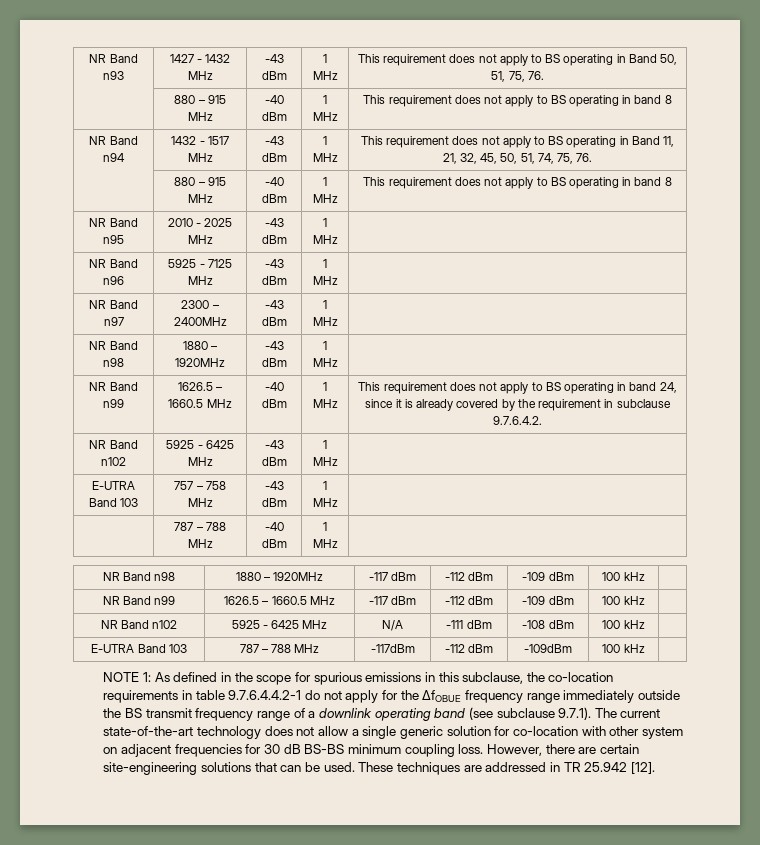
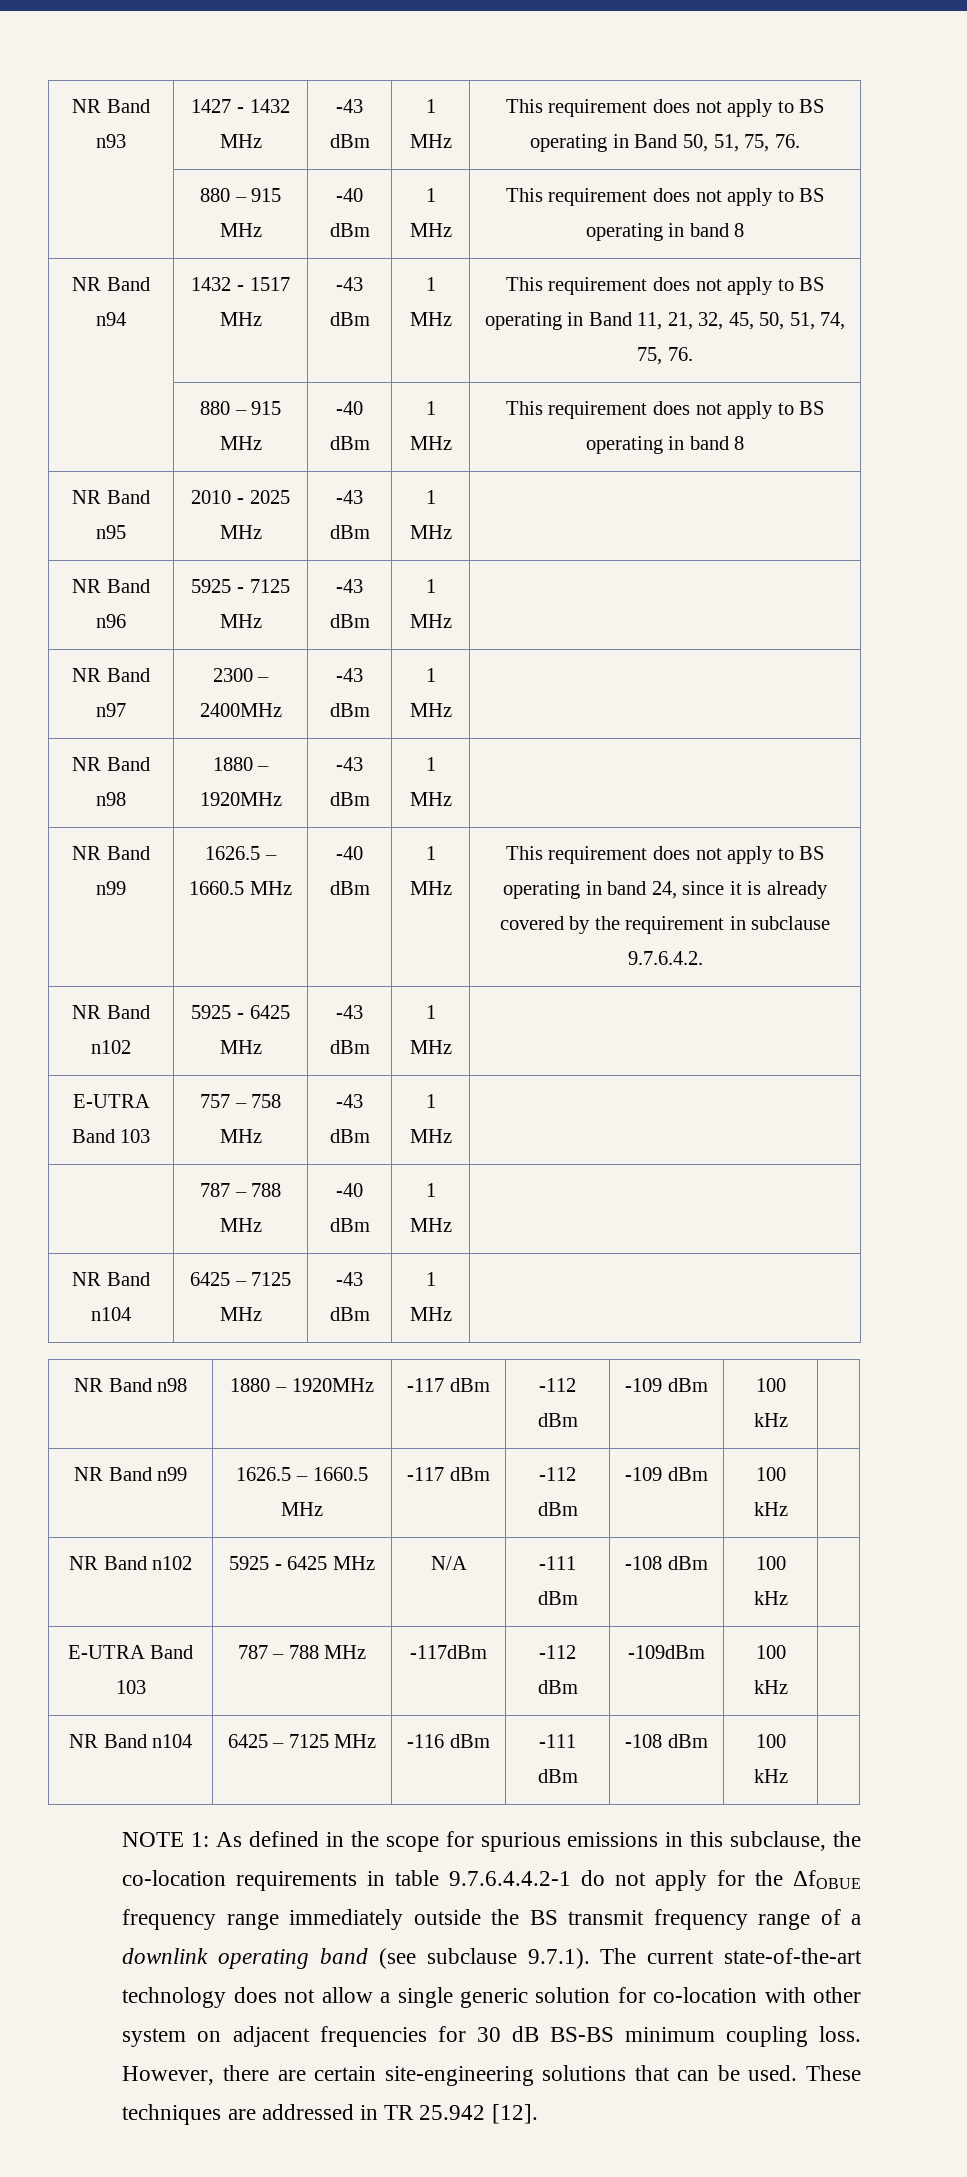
+ NR Band n104 | 6425 – 7125 MHz | -43 dBm | 1 MHz |
+ NR Band n104 | 6425 – 7125 MHz | -116 dBm | -111 dBm | -108 dBm | 100 kHz |

